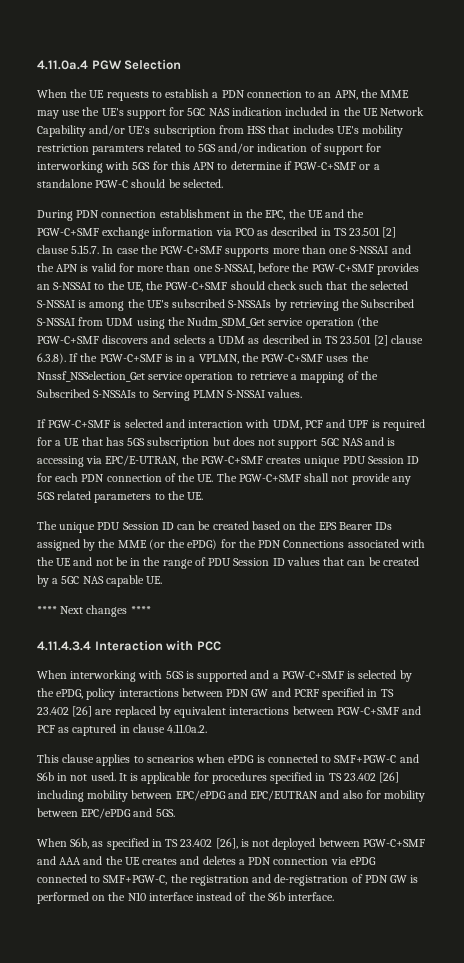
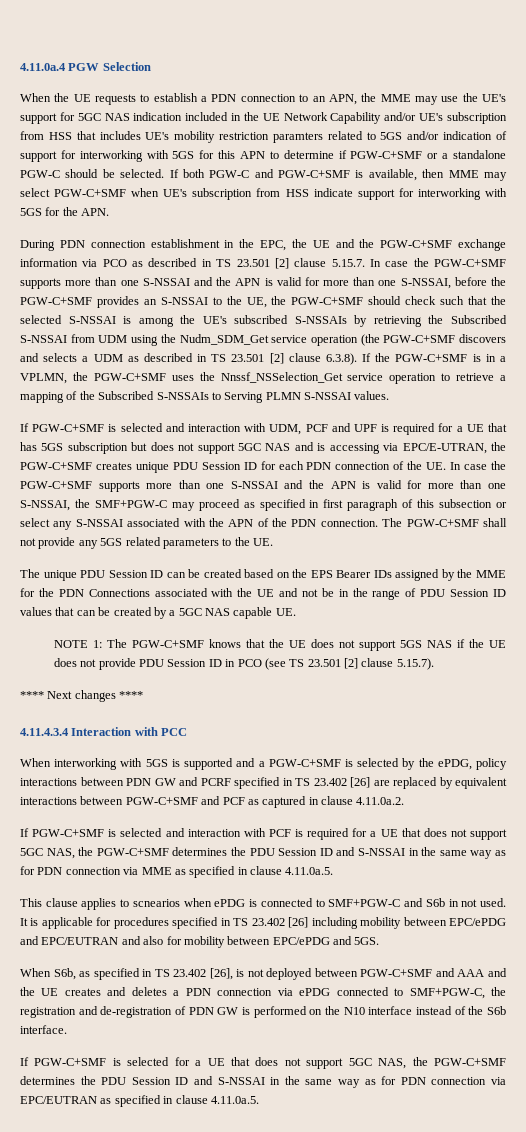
+ If both PGW-C and PGW-C+SMF is available, then MME may select PGW-C+SMF when UE's subscription from HSS indicate support for interworking with 5GS for the APN.
- If PGW-C+SMF is selected and interaction with UDM, PCF and UPF is required for a UE that has 5GS subscription but does not support 5GC NAS and is accessing via EPC/E-UTRAN, the PGW-C+SMF creates unique PDU Session ID for each PDN connection of the UE. The PGW-C+SMF shall not provide any 5GS related parameters to the UE.
+ If PGW-C+SMF is selected and interaction with UDM, PCF and UPF is required for a UE that has 5GS subscription but does not support 5GC NAS and is accessing via EPC/E-UTRAN, the PGW-C+SMF creates unique PDU Session ID for each PDN connection of the UE. In case the PGW-C+SMF supports more than one S-NSSAI and the APN is valid for more than one S-NSSAI, the SMF+PGW-C may proceed as specified in first paragraph of this subsection or select any S-NSSAI associated with the APN of the PDN connection. The PGW-C+SMF shall not provide any 5GS related parameters to the UE.
- The unique PDU Session ID can be created based on the EPS Bearer IDs assigned by the MME (or the ePDG) for the PDN Connections associated with the UE and not be in the range of PDU Session ID values that can be created by a 5GC NAS capable UE.
+ The unique PDU Session ID can be created based on the EPS Bearer IDs assigned by the MME for the PDN Connections associated with the UE and not be in the range of PDU Session ID values that can be created by a 5GC NAS capable UE.
+ NOTE 1: The PGW-C+SMF knows that the UE does not support 5GS NAS if the UE does not provide PDU Session ID in PCO (see TS 23.501 [2] clause 5.15.7).
+ If PGW-C+SMF is selected and interaction with PCF is required for a UE that does not support 5GC NAS, the PGW-C+SMF determines the PDU Session ID and S-NSSAI in the same way as for PDN connection via MME as specified in clause 4.11.0a.5.
+ If PGW-C+SMF is selected for a UE that does not support 5GC NAS, the PGW-C+SMF determines the PDU Session ID and S-NSSAI in the same way as for PDN connection via EPC/EUTRAN as specified in clause 4.11.0a.5.

